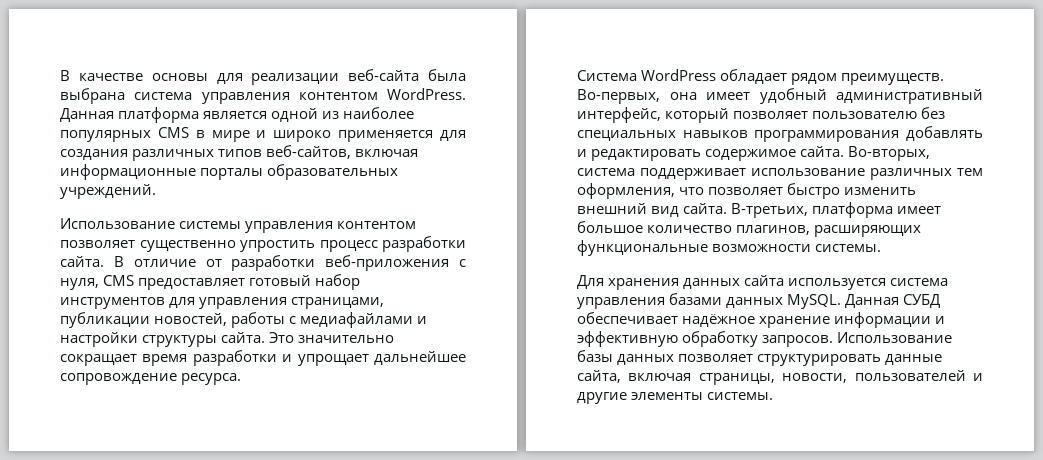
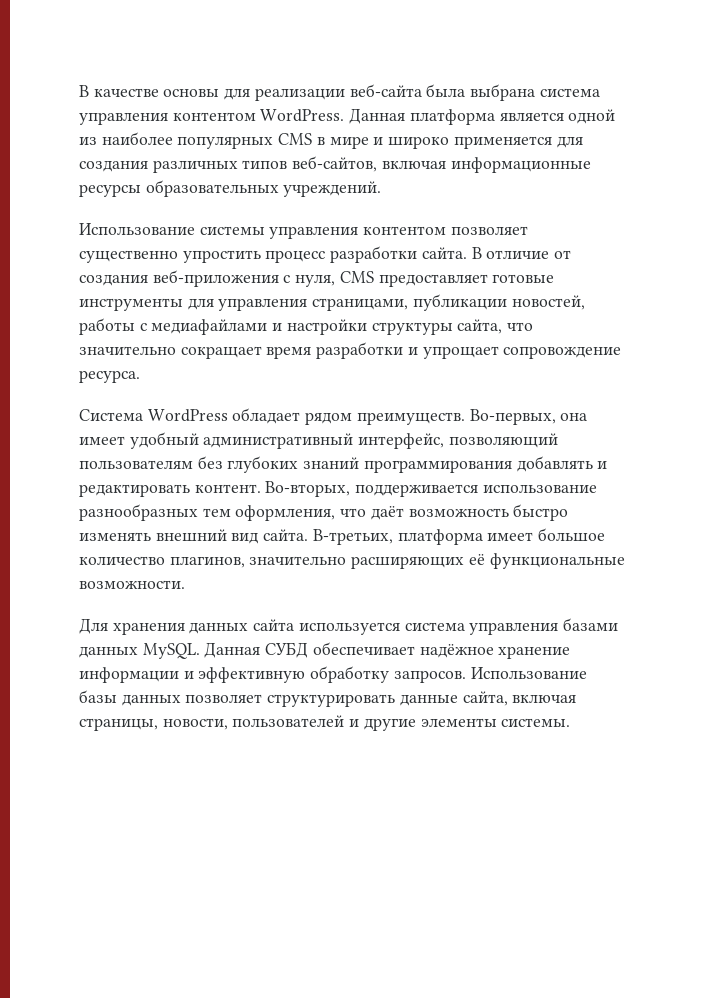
- Данная платформа является одной из наиболее популярных CMS в мире и широко применяется для создания различных типов веб-сайтов, включая информационные порталы образовательных учреждений.
+ Данная платформа является одной из наиболее популярных CMS в мире и широко применяется для создания различных типов веб-сайтов, включая информационные ресурсы образовательных учреждений.
- В отличие от разработки веб-приложения с нуля, CMS предоставляет готовый набор инструментов для управления страницами, публикации новостей, работы с медиафайлами и настройки структуры сайта. Это значительно сокращает время разработки и упрощает дальнейшее сопровождение ресурса.
+ В отличие от создания веб-приложения с нуля, CMS предоставляет готовые инструменты для управления страницами, публикации новостей, работы с медиафайлами и настройки структуры сайта, что значительно сокращает время разработки и упрощает сопровождение ресурса.
- Во-первых, она имеет удобный административный интерфейс, который позволяет пользователю без специальных навыков программирования добавлять и редактировать содержимое сайта. Во-вторых, система поддерживает использование различных тем оформления, что позволяет быстро изменить внешний вид сайта.
+ Во-первых, она имеет удобный административный интерфейс, позволяющий пользователям без глубоких знаний программирования добавлять и редактировать контент. Во-вторых, поддерживается использование разнообразных тем оформления, что даёт возможность быстро изменять внешний вид сайта.
- В-третьих, платформа имеет большое количество плагинов, расширяющих функциональные возможности системы.
+ В-третьих, платформа имеет большое количество плагинов, значительно расширяющих её функциональные возможности.

